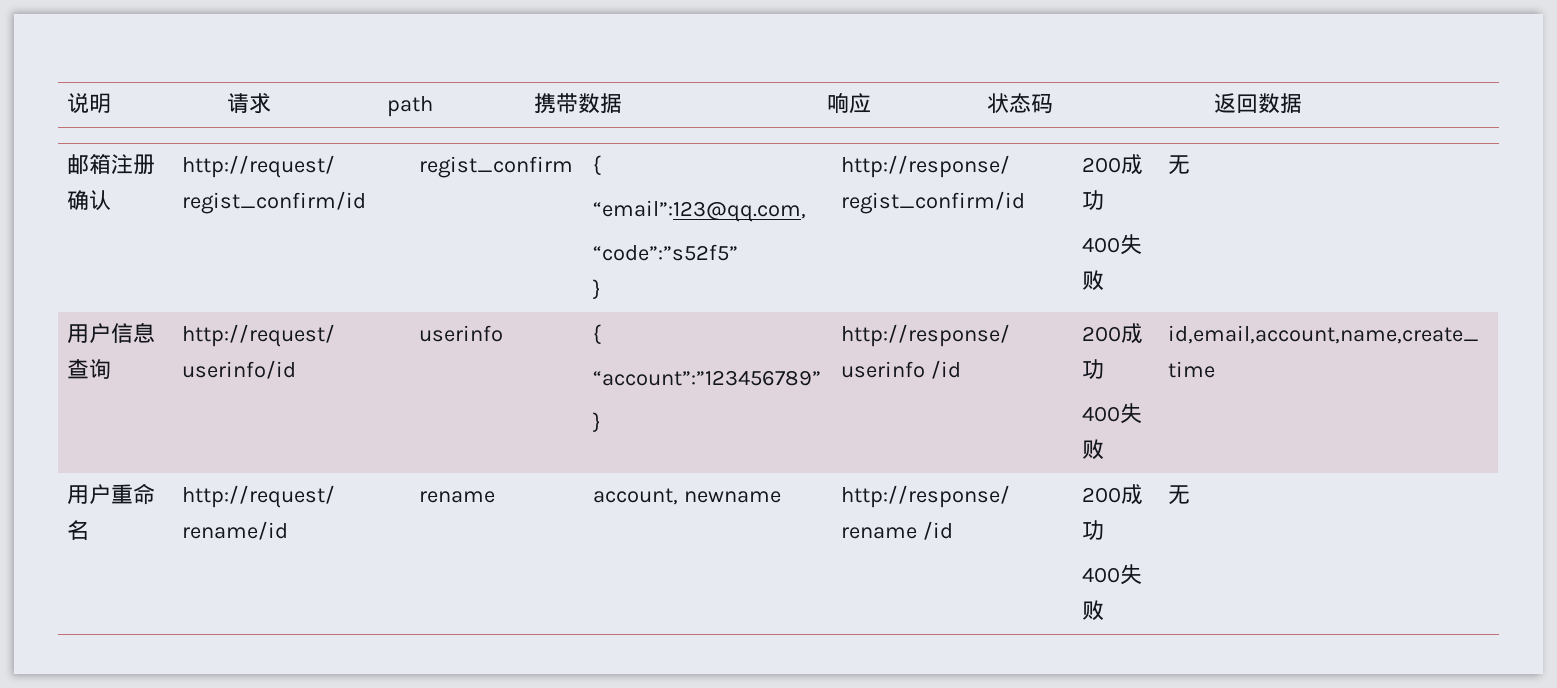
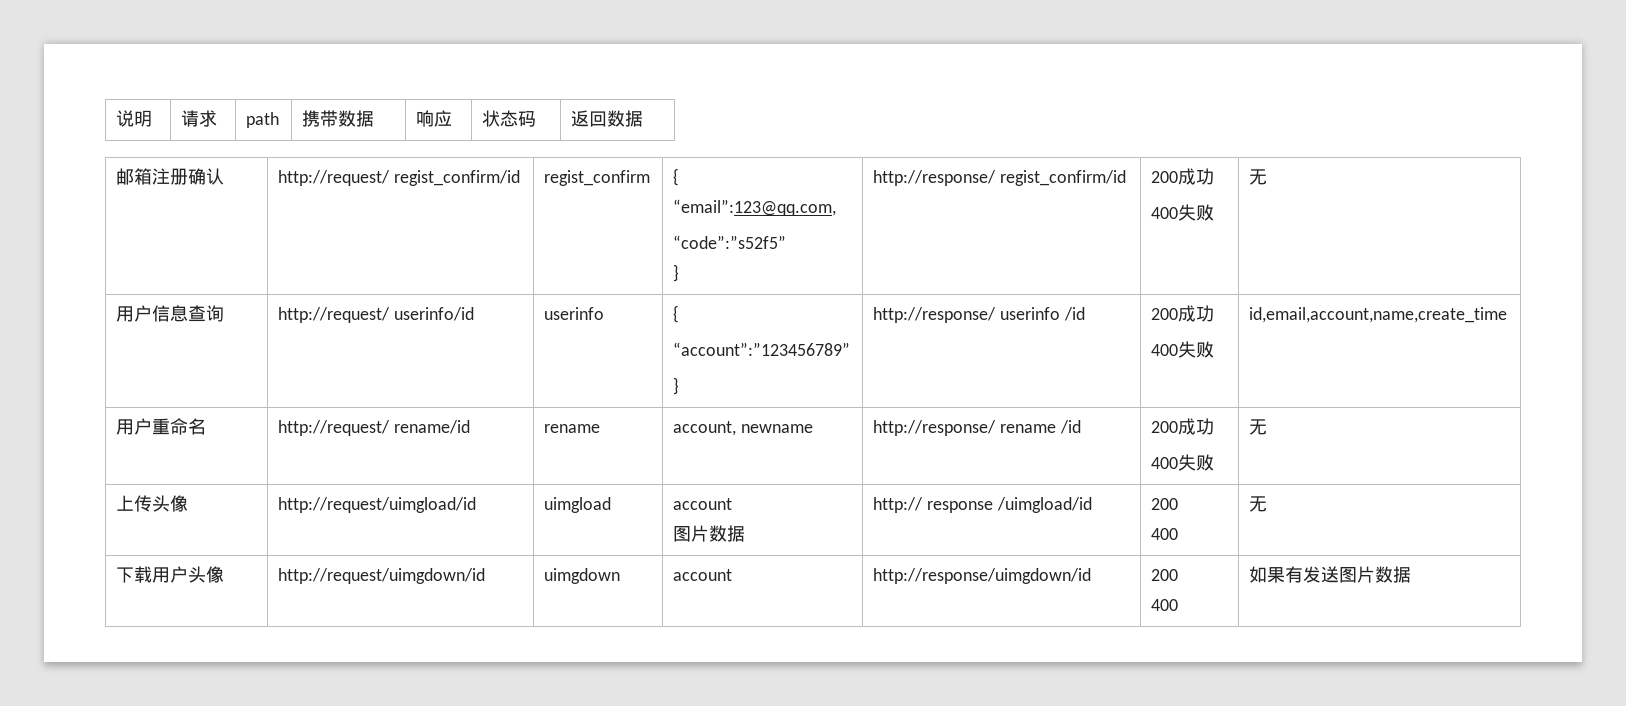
+ 上传头像 | http://request/uimgload/id | uimgload | account
+ 图片数据 | http:// response /uimgload/id | 200
+ 400 | 无
+ 下载用户头像 | http://request/uimgdown/id | uimgdown | account | http://response/uimgdown/id | 200
+ 400 | 如果有发送图片数据

